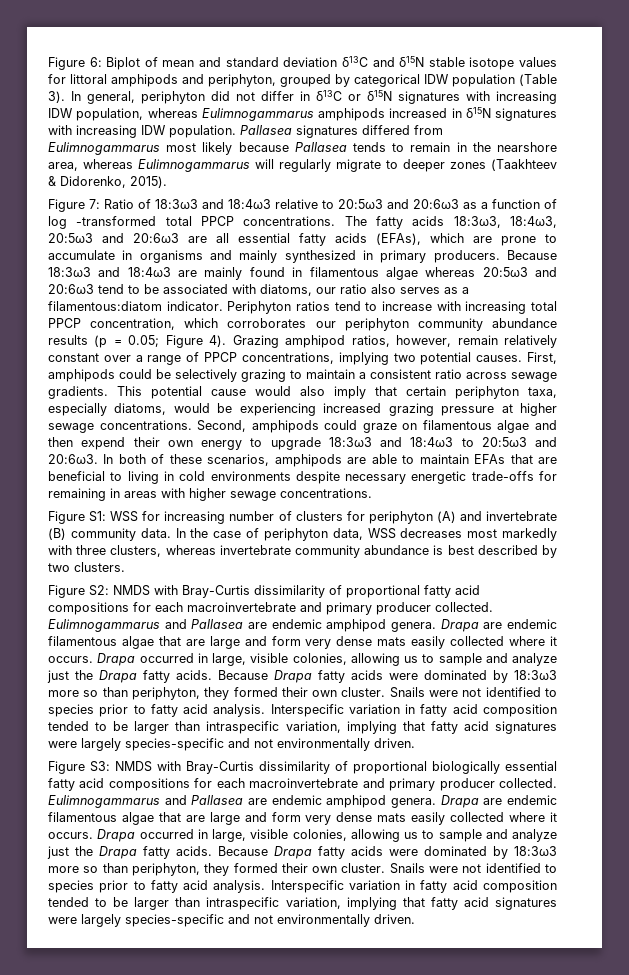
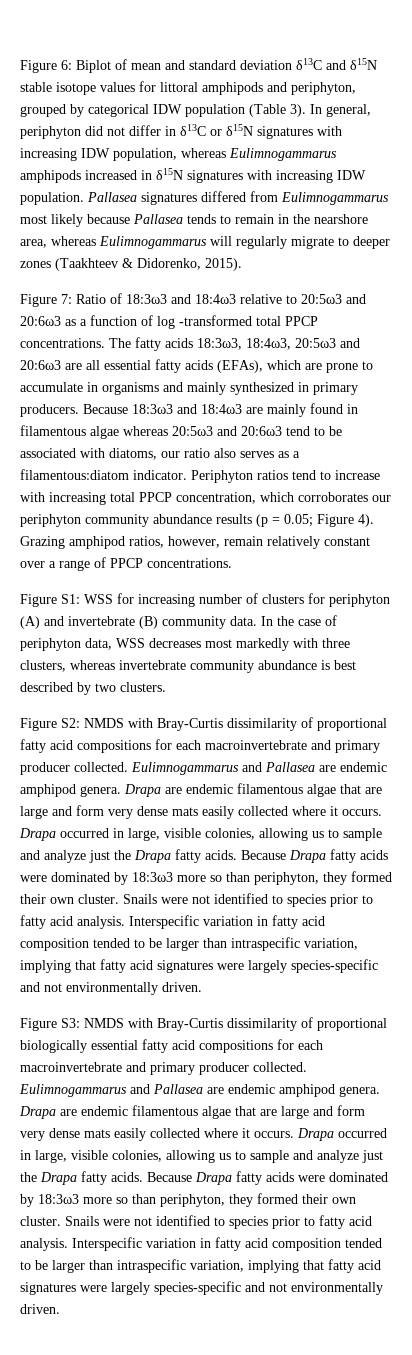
- Grazing amphipod ratios, however, remain relatively constant over a range of PPCP concentrations, implying two potential causes. First, amphipods could be selectively grazing to maintain a consistent ratio across sewage gradients. This potential cause would also imply that certain periphyton taxa, especially diatoms, would be experiencing increased grazing pressure at higher sewage concentrations. Second, amphipods could graze on filamentous algae and then expend their own energy to upgrade 18:3ω3 and 18:4ω3 to 20:5ω3 and 20:6ω3. In both of these scenarios, amphipods are able to maintain EFAs that are beneficial to living in cold environments despite necessary energetic trade-offs for remaining in areas with higher sewage concentrations.
+ Grazing amphipod ratios, however, remain relatively constant over a range of PPCP concentrations.

